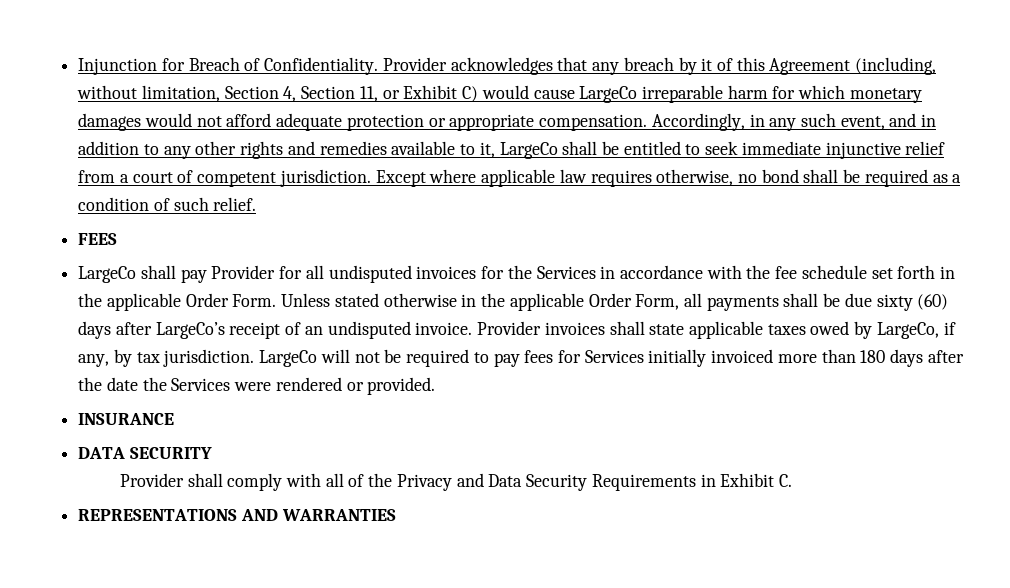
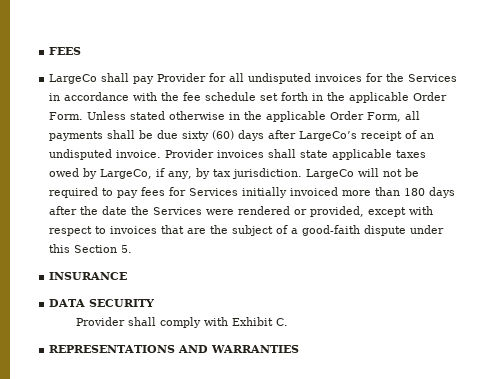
- Injunction for Breach of Confidentiality. Provider acknowledges that any breach by it of this Agreement (including, without limitation, Section 4, Section 11, or Exhibit C) would cause LargeCo irreparable harm for which monetary damages would not afford adequate protection or appropriate compensation. Accordingly, in any such event, and in addition to any other rights and remedies available to it, LargeCo shall be entitled to seek immediate injunctive relief from a court of competent jurisdiction. Except where applicable law requires otherwise, no bond shall be required as a condition of such relief.
- LargeCo will not be required to pay fees for Services initially invoiced more than 180 days after the date the Services were rendered or provided.
+ LargeCo will not be required to pay fees for Services initially invoiced more than 180 days after the date the Services were rendered or provided, except with respect to invoices that are the subject of a good-faith dispute under this Section 5.
- Provider shall comply with all of the Privacy and Data Security Requirements in Exhibit C.
+ Provider shall comply with Exhibit C.

